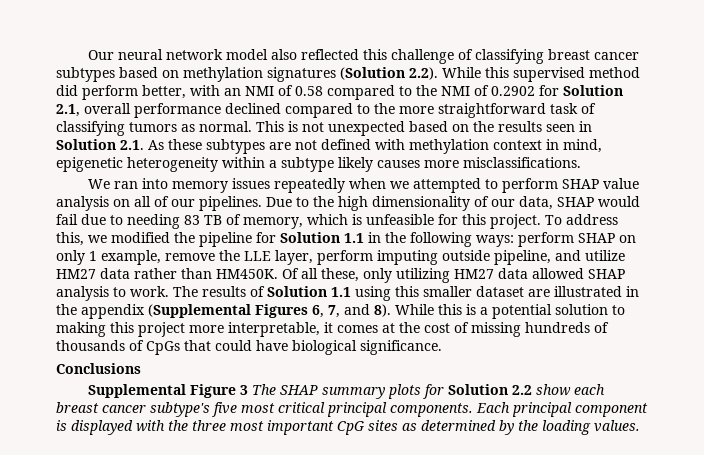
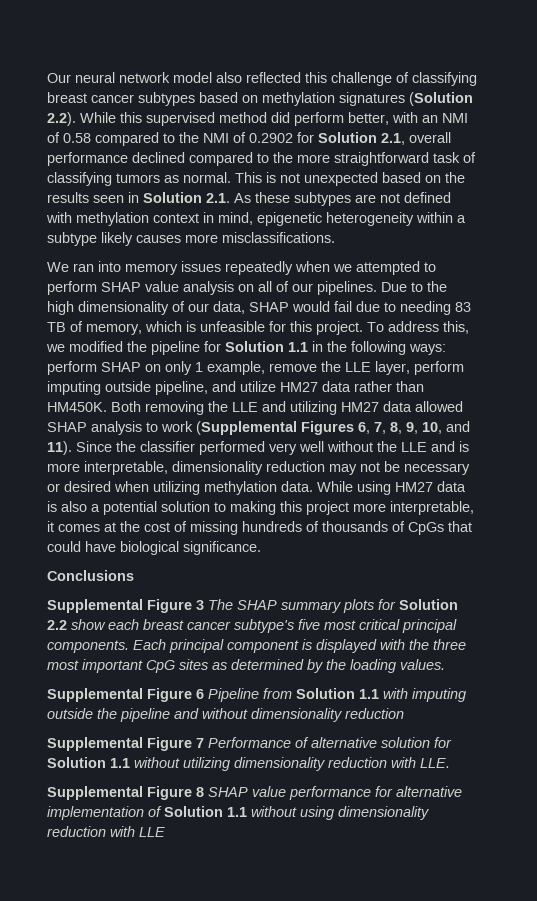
- Of all these, only utilizing HM27 data allowed SHAP analysis to work. The results of Solution 1.1 using this smaller dataset are illustrated in the appendix (Supplemental Figures 6, 7, and 8). While this is a potential solution to making this project more interpretable, it comes at the cost of missing hundreds of thousands of CpGs that could have biological significance.
+ Both removing the LLE and utilizing HM27 data allowed SHAP analysis to work (Supplemental Figures 6, 7, 8, 9, 10, and 11). Since the classifier performed very well without the LLE and is more interpretable, dimensionality reduction may not be necessary or desired when utilizing methylation data. While using HM27 data is also a potential solution to making this project more interpretable, it comes at the cost of missing hundreds of thousands of CpGs that could have biological significance.
+ Supplemental Figure 6 Pipeline from Solution 1.1 with imputing outside the pipeline and without dimensionality reduction
+ Supplemental Figure 7 Performance of alternative solution for Solution 1.1 without utilizing dimensionality reduction with LLE.
+ Supplemental Figure 8 SHAP value performance for alternative implementation of Solution 1.1 without using dimensionality reduction with LLE

